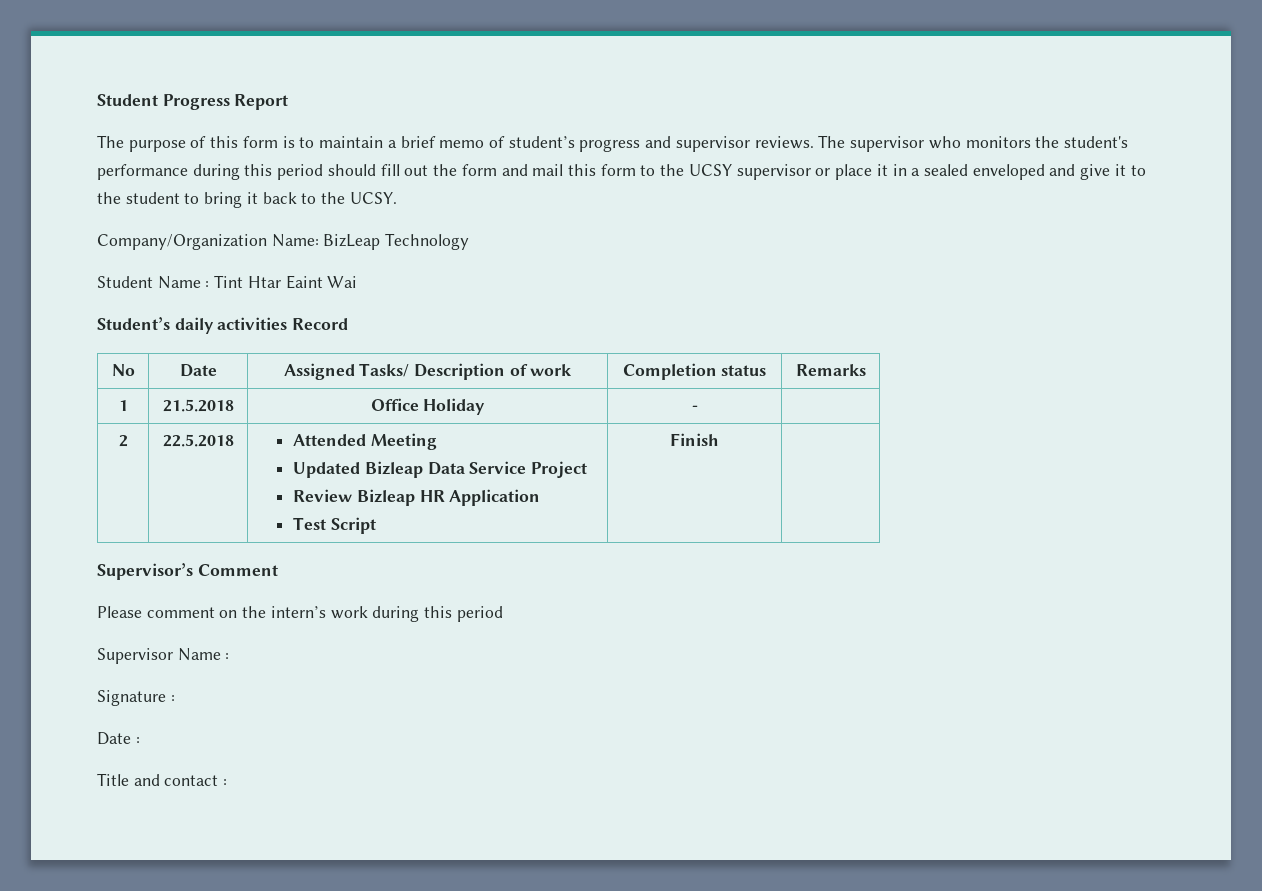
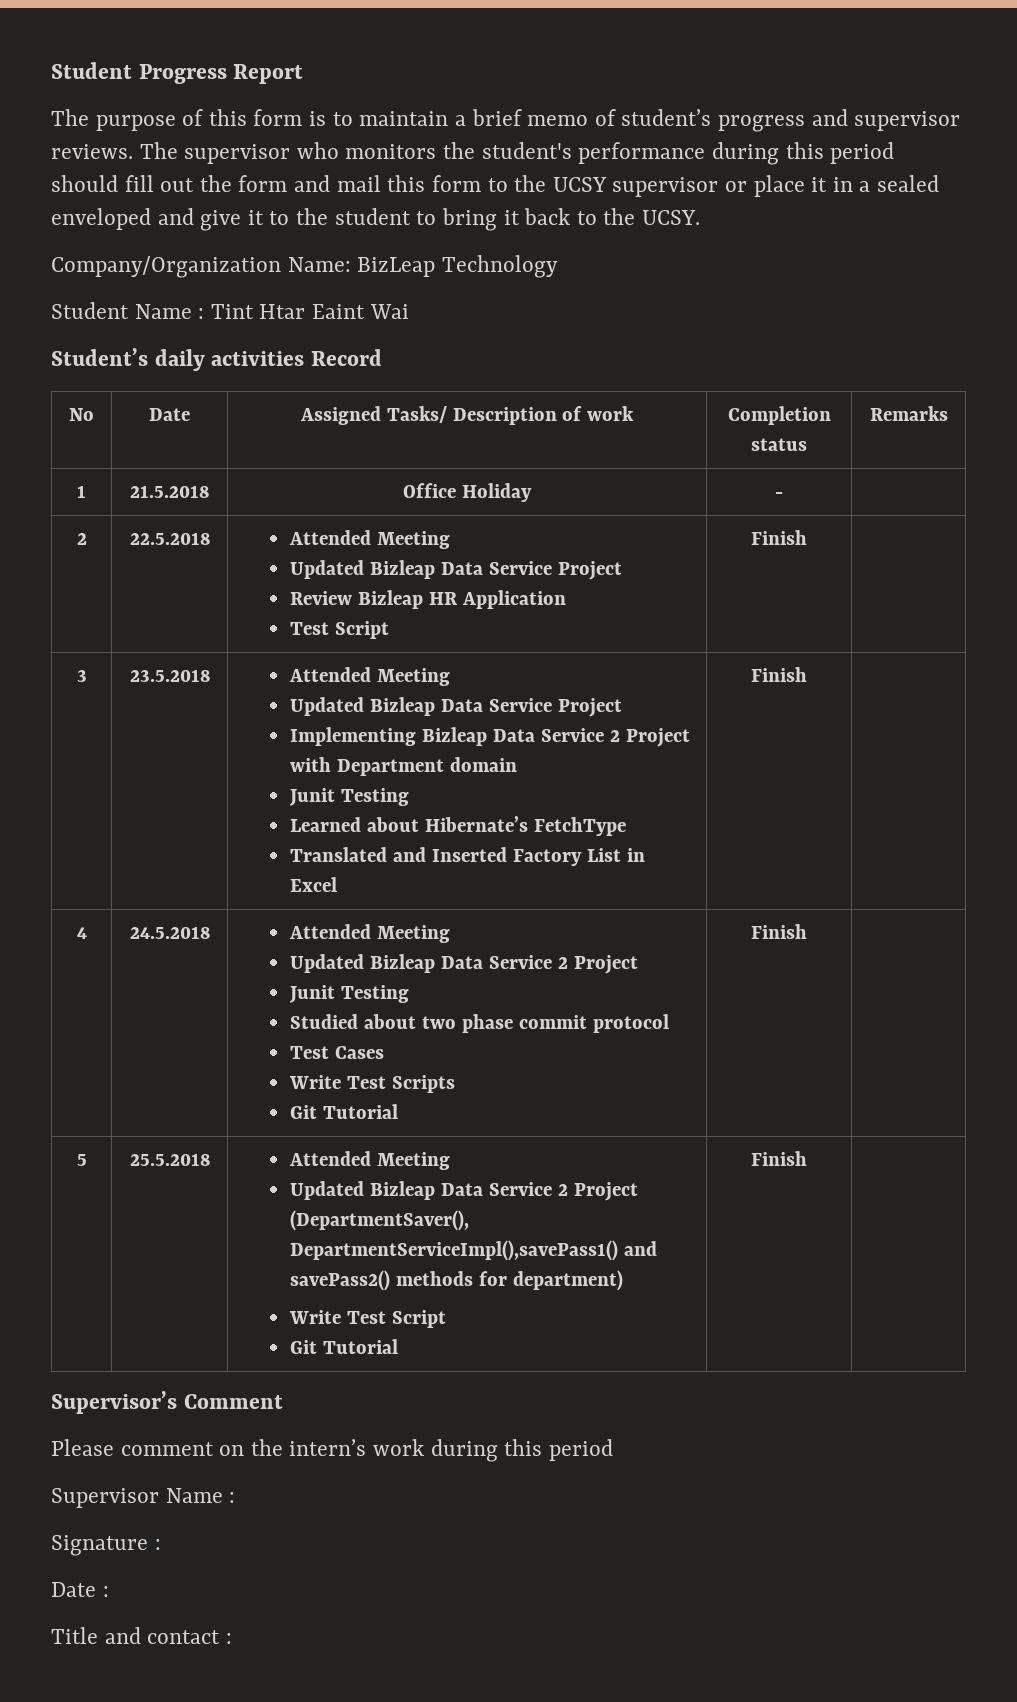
+ 3 | 23.5.2018 | Attended Meeting
+ Updated Bizleap Data Service Project
+ Implementing Bizleap Data Service 2 Project with Department domain
+ Junit Testing
+ Learned about Hibernate’s FetchType
+ Translated and Inserted Factory List in Excel | Finish |
+ 4 | 24.5.2018 | Attended Meeting
+ Updated Bizleap Data Service 2 Project
+ Junit Testing
+ Studied about two phase commit protocol
+ Test Cases
+ Write Test Scripts
+ Git Tutorial | Finish |
+ 5 | 25.5.2018 | Attended Meeting
+ Updated Bizleap Data Service 2 Project (DepartmentSaver(), DepartmentServiceImpl(),savePass1() and savePass2() methods for department)
+ Write Test Script
+ Git Tutorial | Finish |

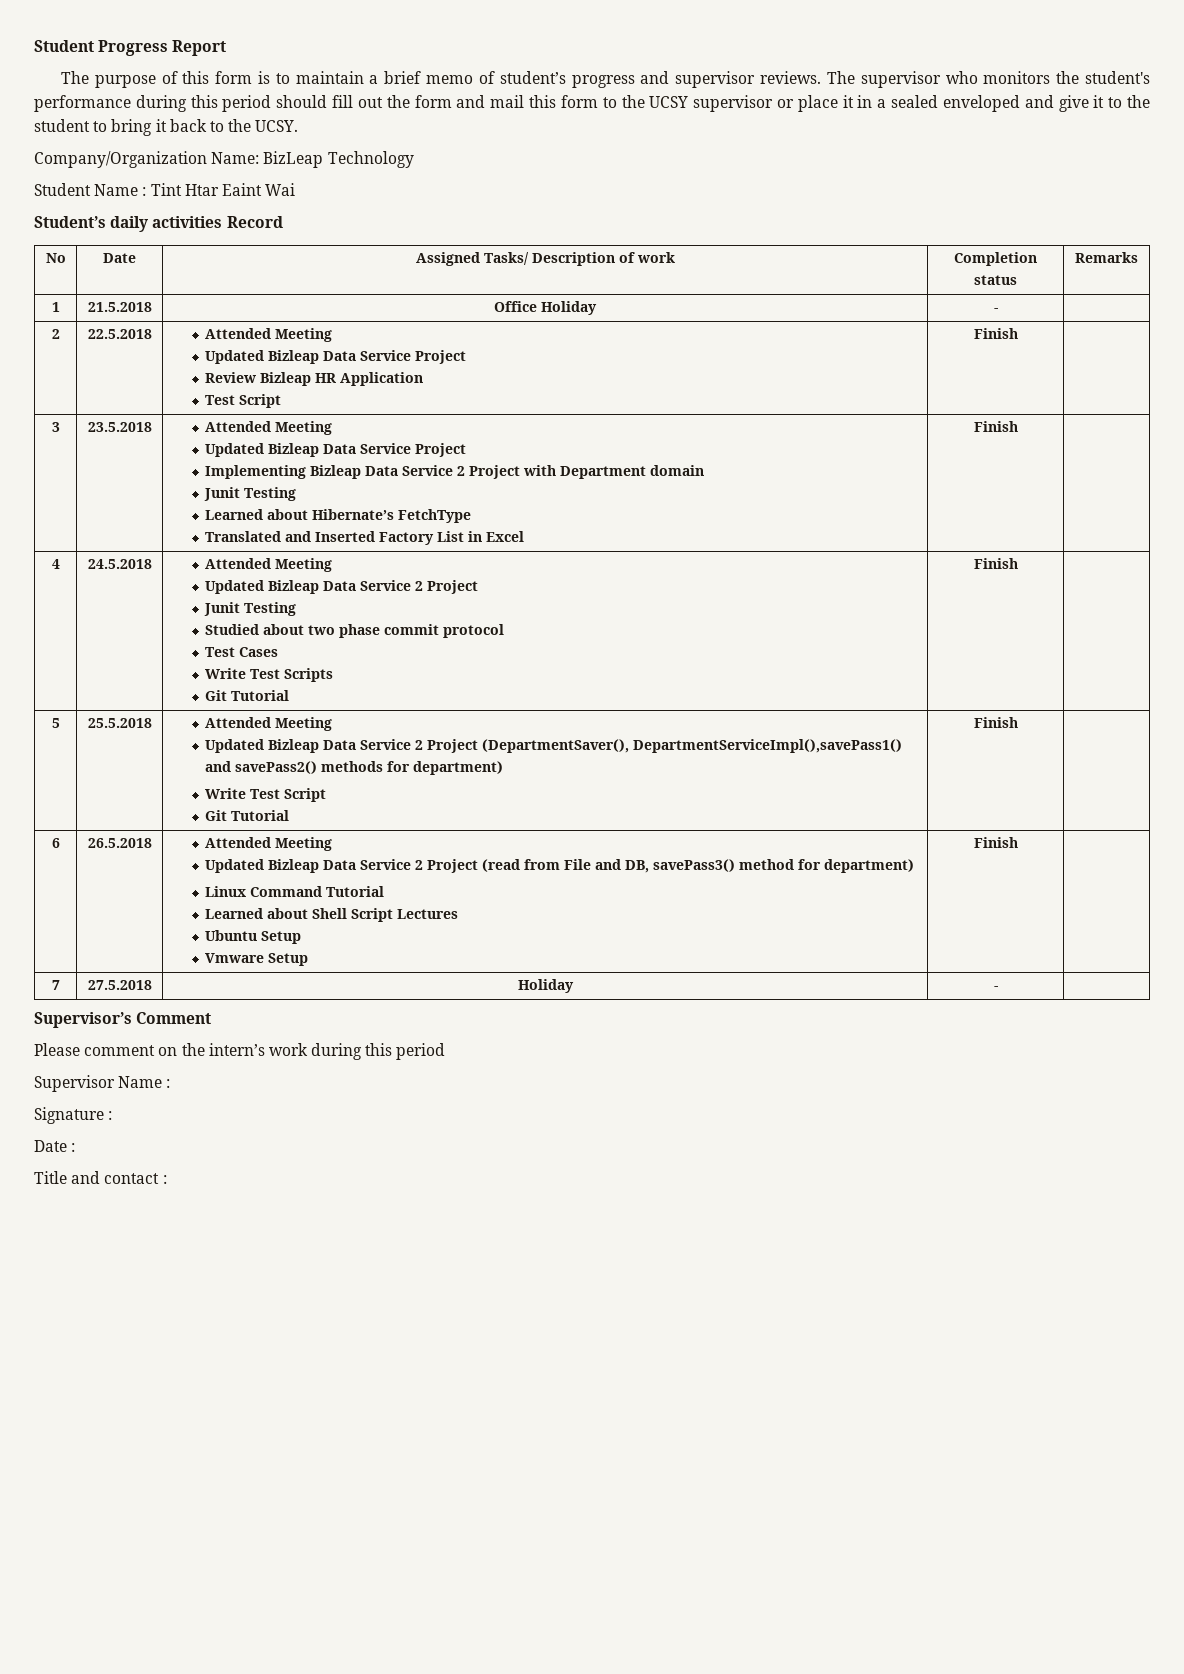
+ 6 | 26.5.2018 | Attended Meeting
+ Updated Bizleap Data Service 2 Project (read from File and DB, savePass3() method for department)
+ Linux Command Tutorial
+ Learned about Shell Script Lectures
+ Ubuntu Setup
+ Vmware Setup | Finish |
+ 7 | 27.5.2018 | Holiday | - |

